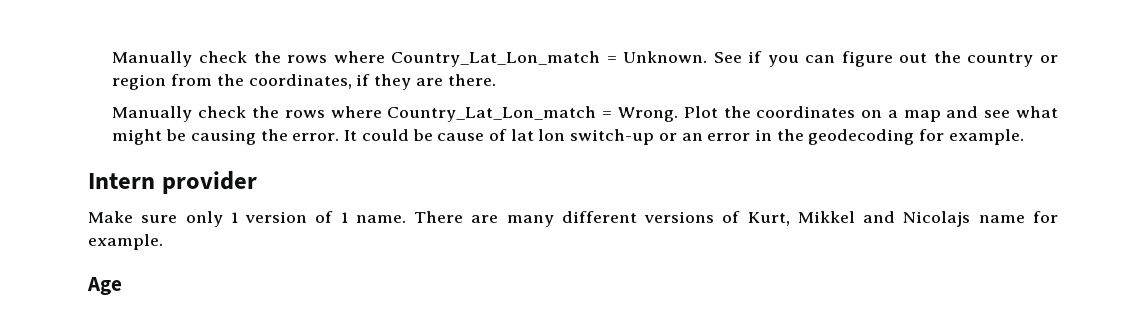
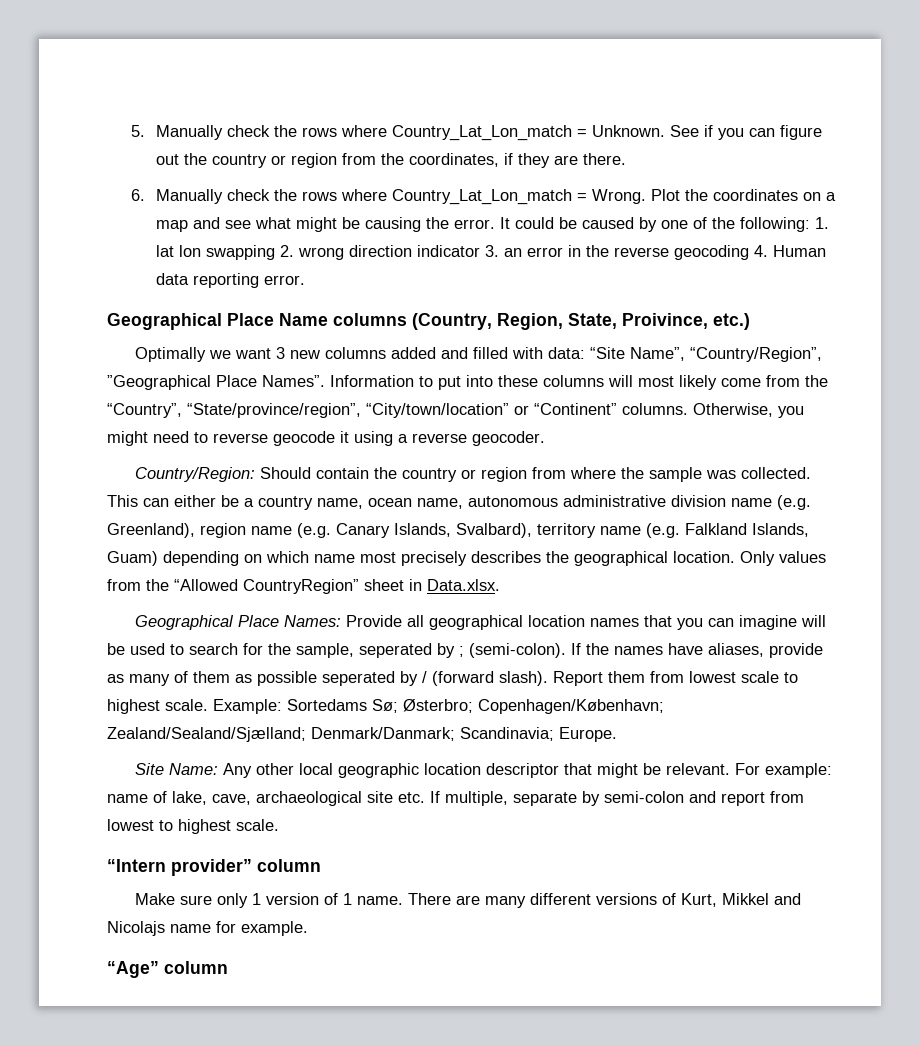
- Manually check the rows where Country_Lat_Lon_match = Unknown.
+ 5. Manually check the rows where Country_Lat_Lon_match = Unknown.
- Manually check the rows where Country_Lat_Lon_match = Wrong.
+ 6. Manually check the rows where Country_Lat_Lon_match = Wrong.
- It could be cause of lat lon switch-up or an error in the geodecoding for example.
- Intern provider
+ It could be caused by one of the following: 1. lat lon swapping 2. wrong direction indicator 3. an error in the reverse geocoding 4. Human data reporting error.
+ Geographical Place Name columns (Country, Region, State, Proivince, etc.)
+ Optimally we want 3 new columns added and filled with data: “Site Name”, “Country/Region”, ”Geographical Place Names”. Information to put into these columns will most likely come from the “Country”, “State/province/region”, “City/town/location” or “Continent” columns. Otherwise, you might need to reverse geocode it using a reverse geocoder.
+ Country/Region: Should contain the country or region from where the sample was collected. This can either be a country name, ocean name, autonomous administrative division name (e.g. Greenland), region name (e.g. Canary Islands, Svalbard), territory name (e.g. Falkland Islands, Guam) depending on which name most precisely describes the geographical location. Only values from the “Allowed CountryRegion” sheet in Data.xlsx.
+ Geographical Place Names: Provide all geographical location names that you can imagine will be used to search for the sample, seperated by ; (semi-colon). If the names have aliases, provide as many of them as possible seperated by / (forward slash). Report them from lowest scale to highest scale. Example: Sortedams Sø; Østerbro; Copenhagen/København; Zealand/Sealand/Sjælland; Denmark/Danmark; Scandinavia; Europe.
+ Site Name: Any other local geographic location descriptor that might be relevant. For example: name of lake, cave, archaeological site etc. If multiple, separate by semi-colon and report from lowest to highest scale.
+ “Intern provider” column
- Age
+ “Age” column

